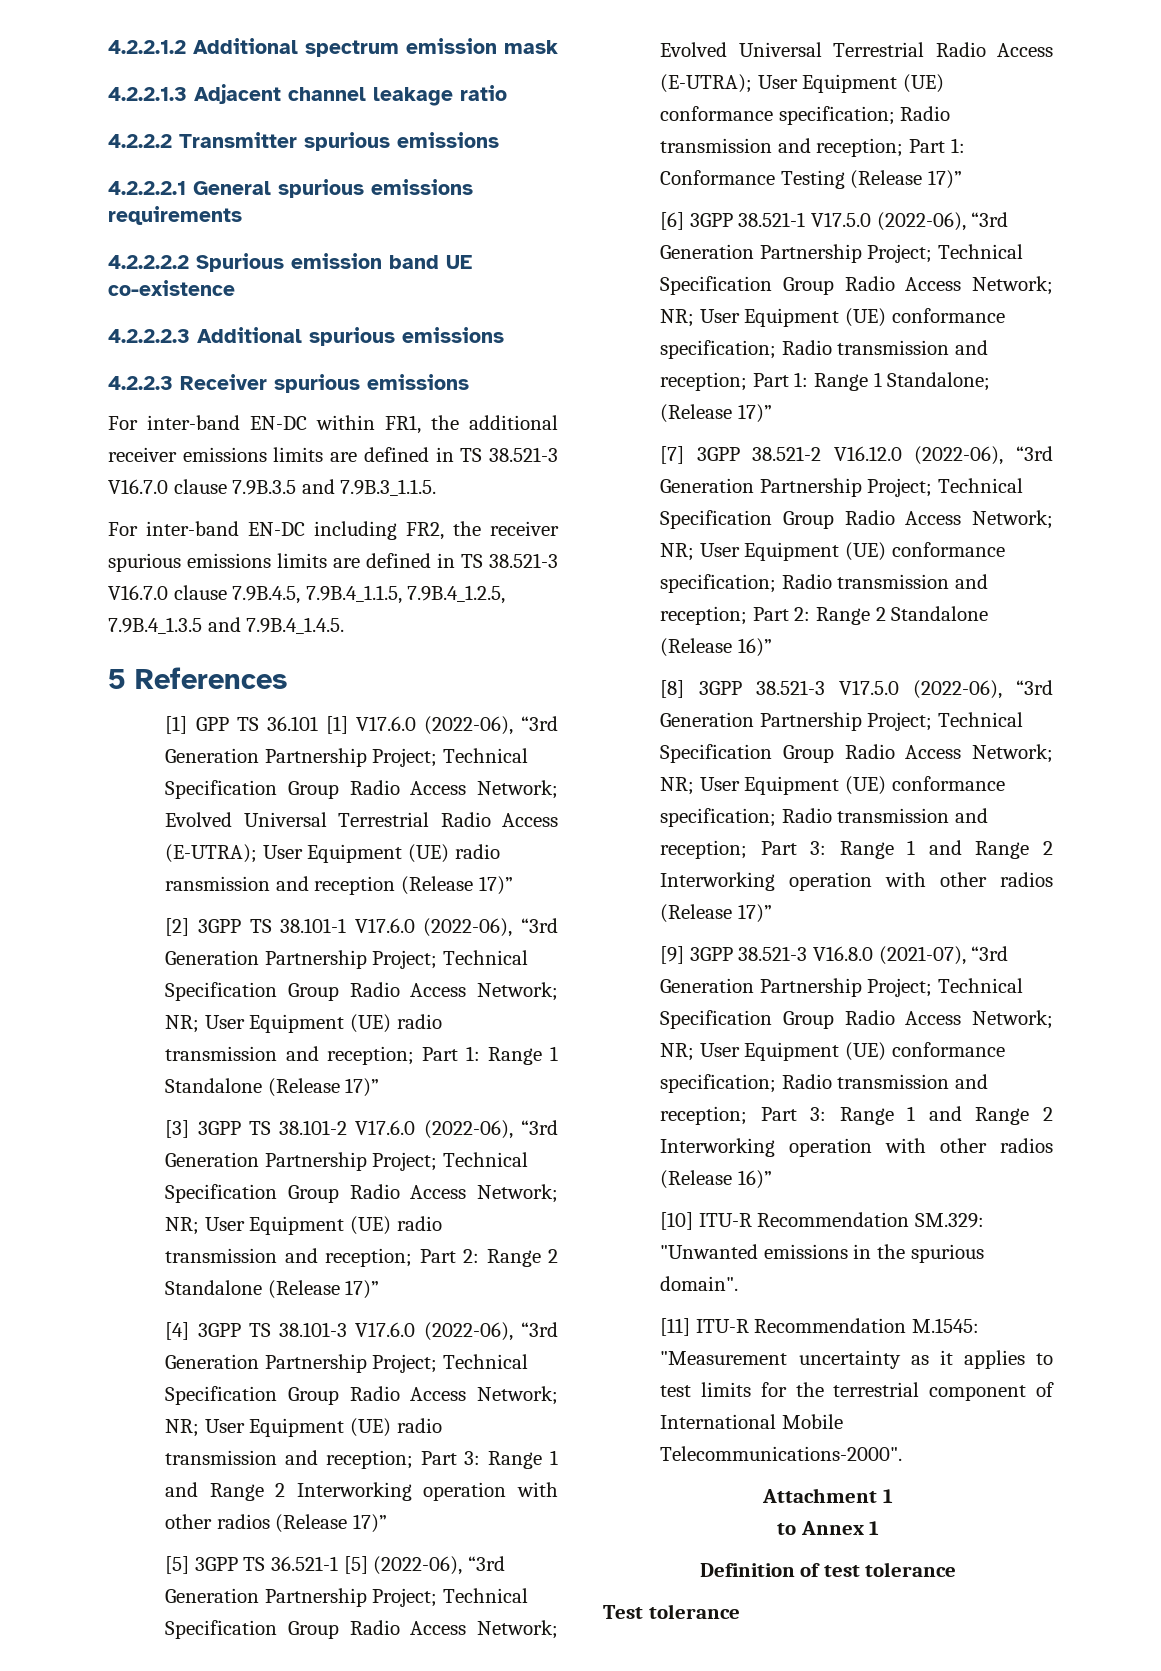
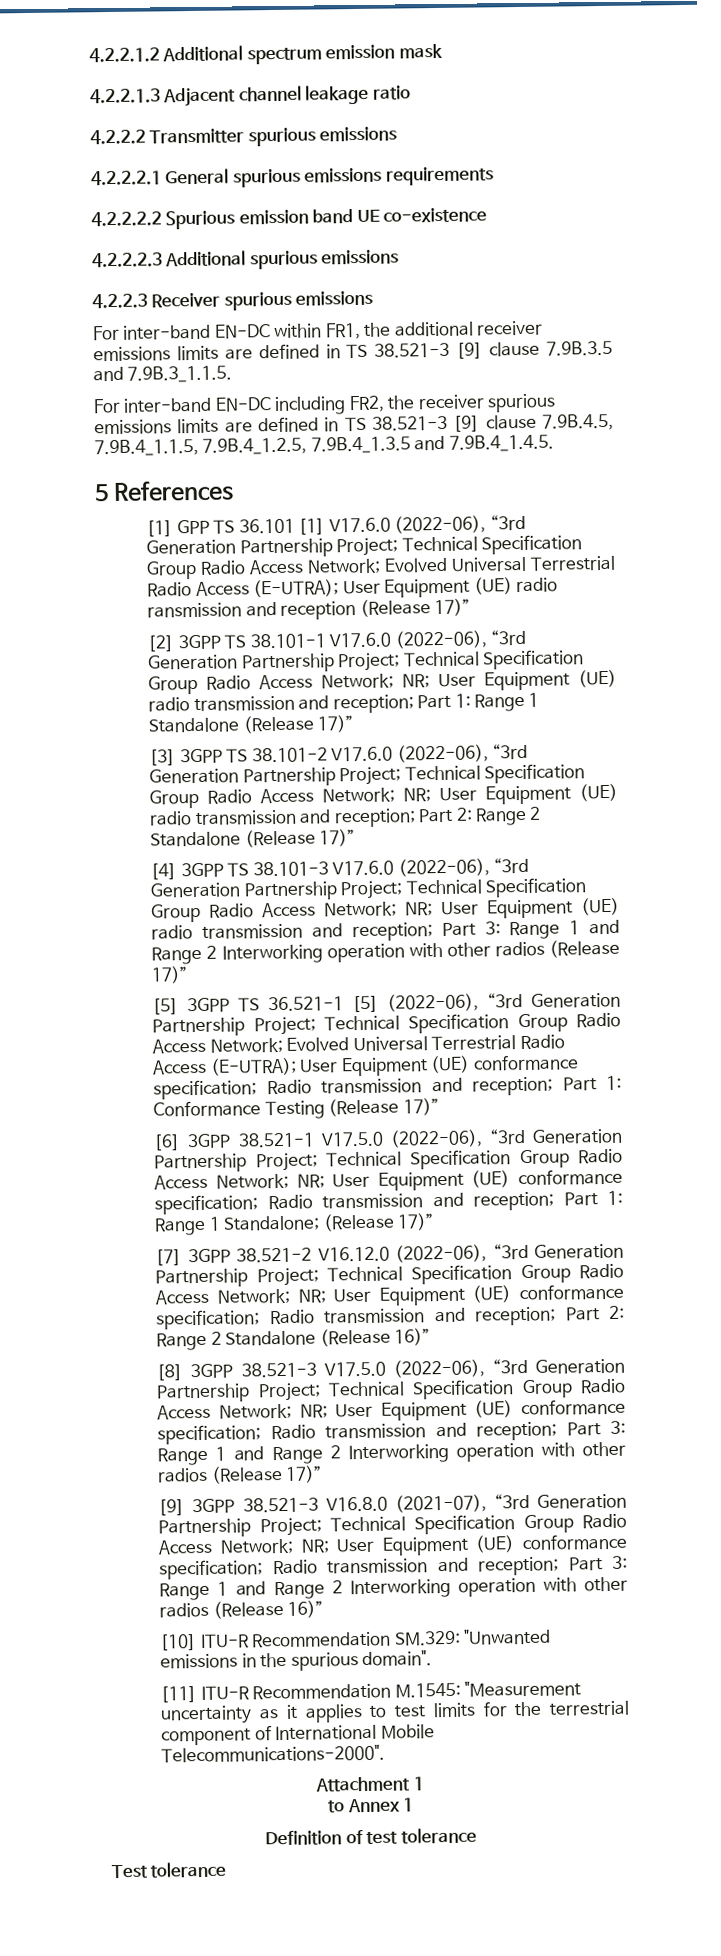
- For inter-band EN-DC within FR1, the additional receiver emissions limits are defined in TS 38.521-3 V16.7.0 clause 7.9B.3.5 and 7.9B.3_1.1.5.
+ For inter-band EN-DC within FR1, the additional receiver emissions limits are defined in TS 38.521-3 [9] clause 7.9B.3.5 and 7.9B.3_1.1.5.
- For inter-band EN-DC including FR2, the receiver spurious emissions limits are defined in TS 38.521-3 V16.7.0 clause 7.9B.4.5, 7.9B.4_1.1.5, 7.9B.4_1.2.5, 7.9B.4_1.3.5 and 7.9B.4_1.4.5.
+ For inter-band EN-DC including FR2, the receiver spurious emissions limits are defined in TS 38.521-3 [9] clause 7.9B.4.5, 7.9B.4_1.1.5, 7.9B.4_1.2.5, 7.9B.4_1.3.5 and 7.9B.4_1.4.5.

